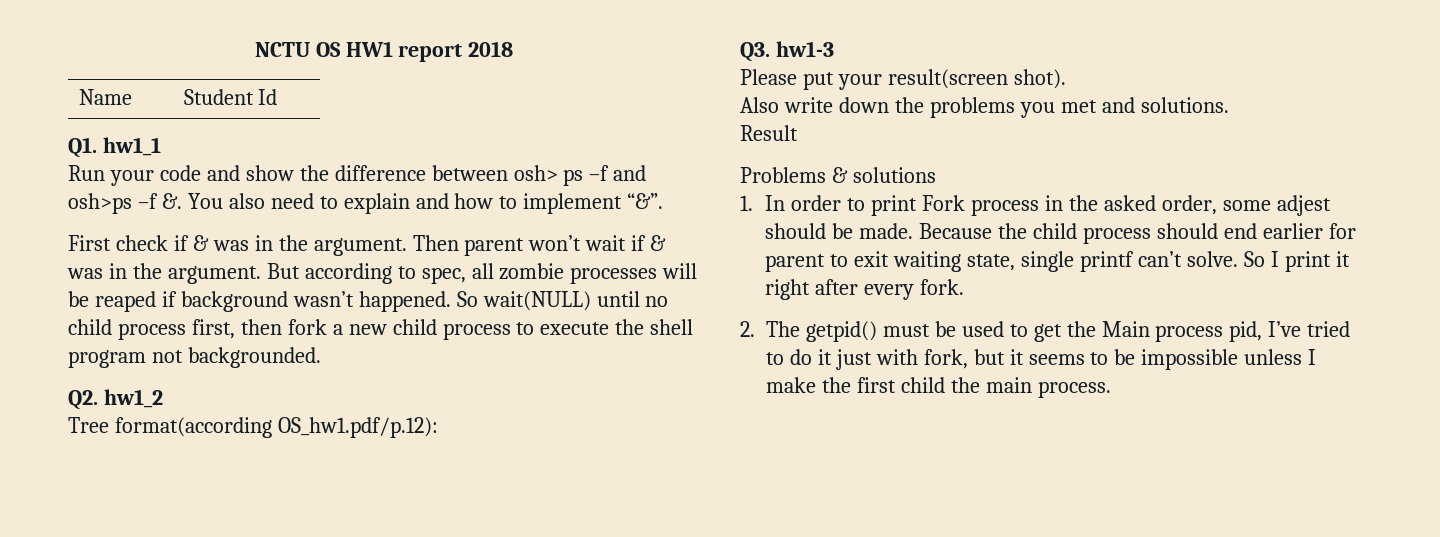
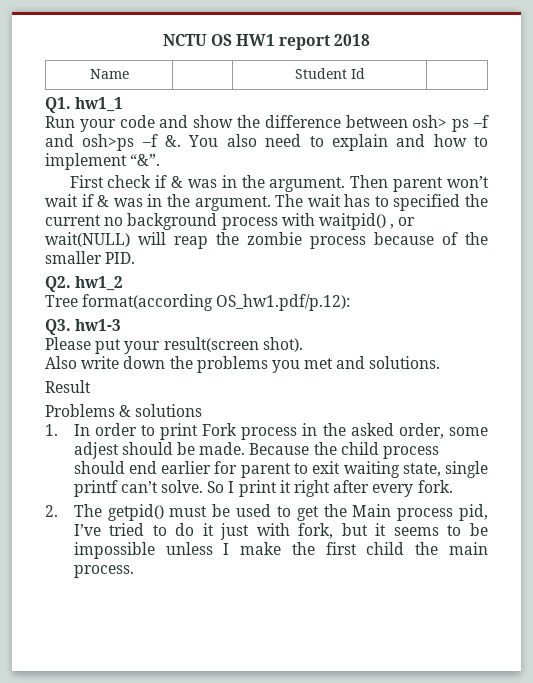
- But according to spec, all zombie processes will be reaped if background wasn’t happened. So wait(NULL) until no child process first, then fork a new child process to execute the shell program not backgrounded.
+ The wait has to specified the current no background process with waitpid() , or wait(NULL) will reap the zombie process because of the smaller PID.

